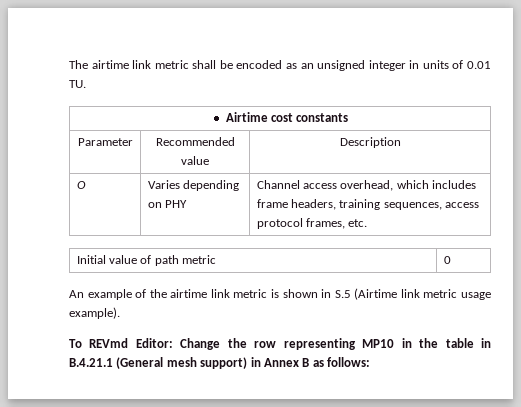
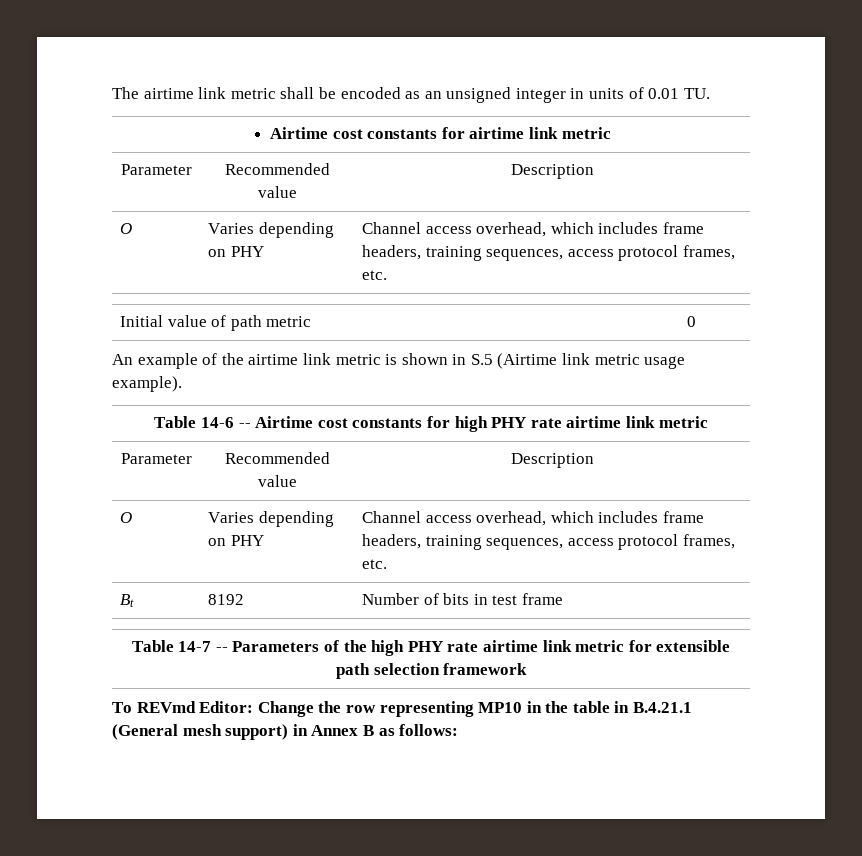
- Airtime cost constants
+ Airtime cost constants for airtime link metric
+ Table 14-6 -- Airtime cost constants for high PHY rate airtime link metric
+ Parameter | Recommended value | Description
+ O | Varies depending on PHY | Channel access overhead, which includes frame headers, training sequences, access protocol frames, etc.
+ Bt | 8192 | Number of bits in test frame
+ Table 14-7 -- Parameters of the high PHY rate airtime link metric for extensible path selection framework

